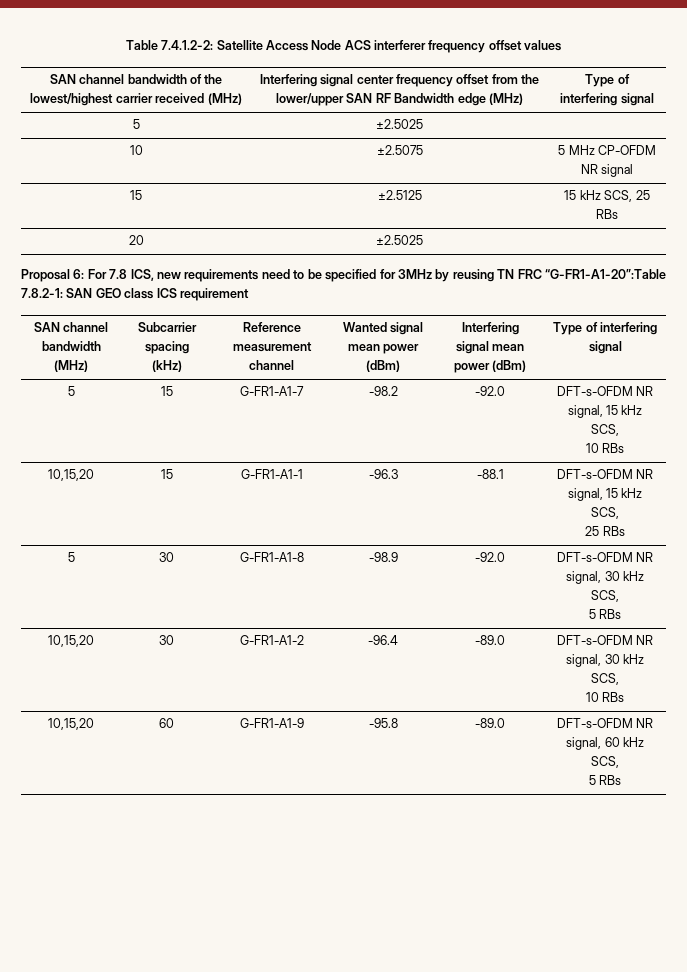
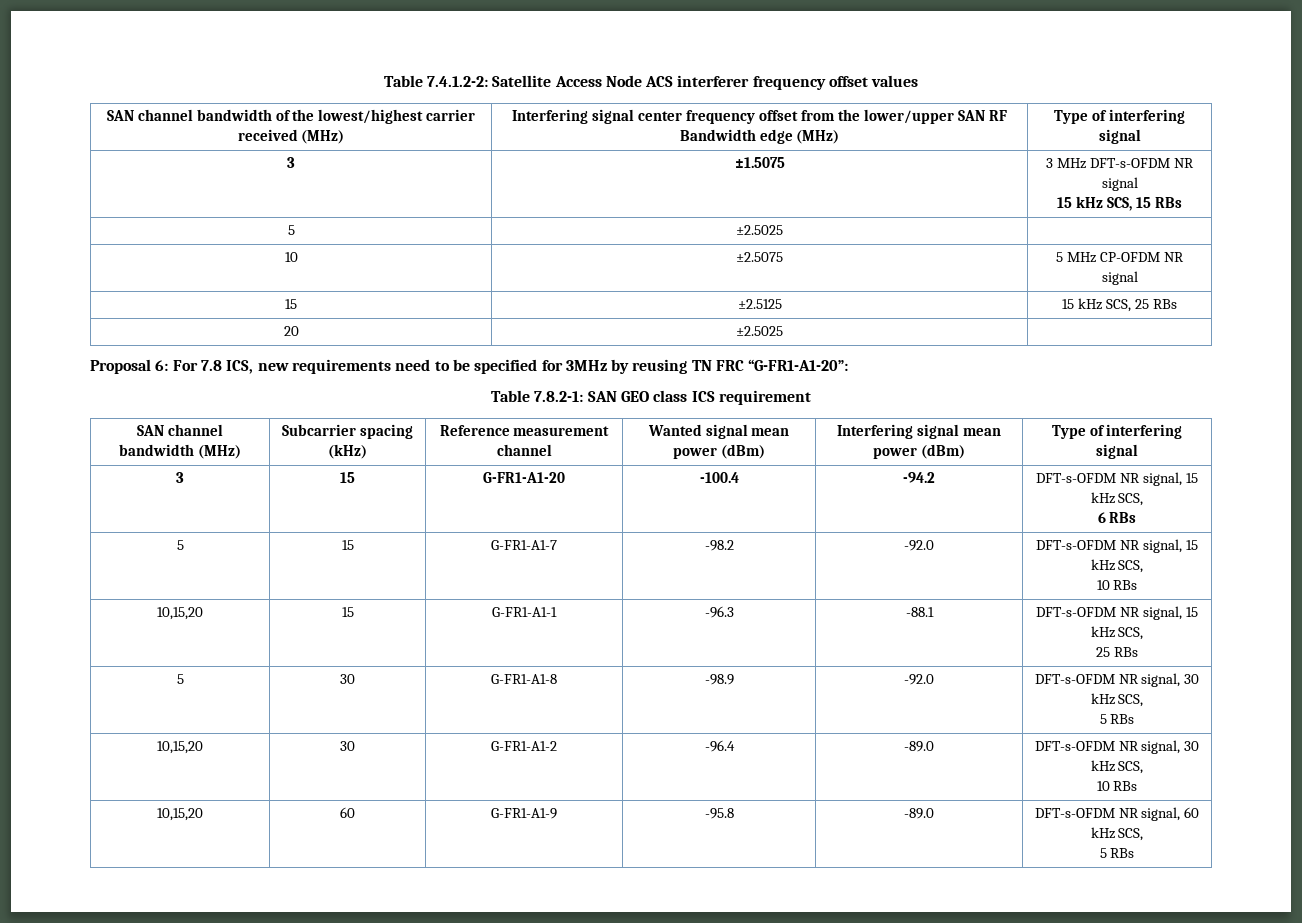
+ 3 | ±1.5075 | 3 MHz DFT-s-OFDM NR signal
+ 15 kHz SCS, 15 RBs
- Proposal 6: For 7.8 ICS, new requirements need to be specified for 3MHz by reusing TN FRC “G-FR1-A1-20”:Table 7.8.2-1: SAN GEO class ICS requirement
+ Proposal 6: For 7.8 ICS, new requirements need to be specified for 3MHz by reusing TN FRC “G-FR1-A1-20”:
+ Table 7.8.2-1: SAN GEO class ICS requirement
+ 3 | 15 | G-FR1-A1-20 | -100.4 | -94.2 | DFT-s-OFDM NR signal, 15 kHz SCS,
+ 6 RBs

